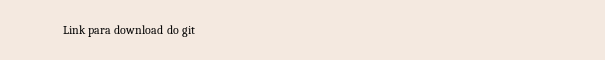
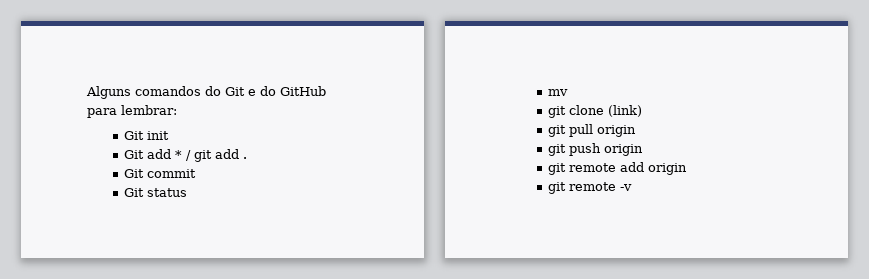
- Link para download do git
+ Alguns comandos do Git e do GitHub para lembrar:
+ Git init
+ Git add * / git add .
+ Git commit
+ Git status
+ mv
+ git clone (link)
+ git pull origin
+ git push origin
+ git remote add origin
+ git remote -v

